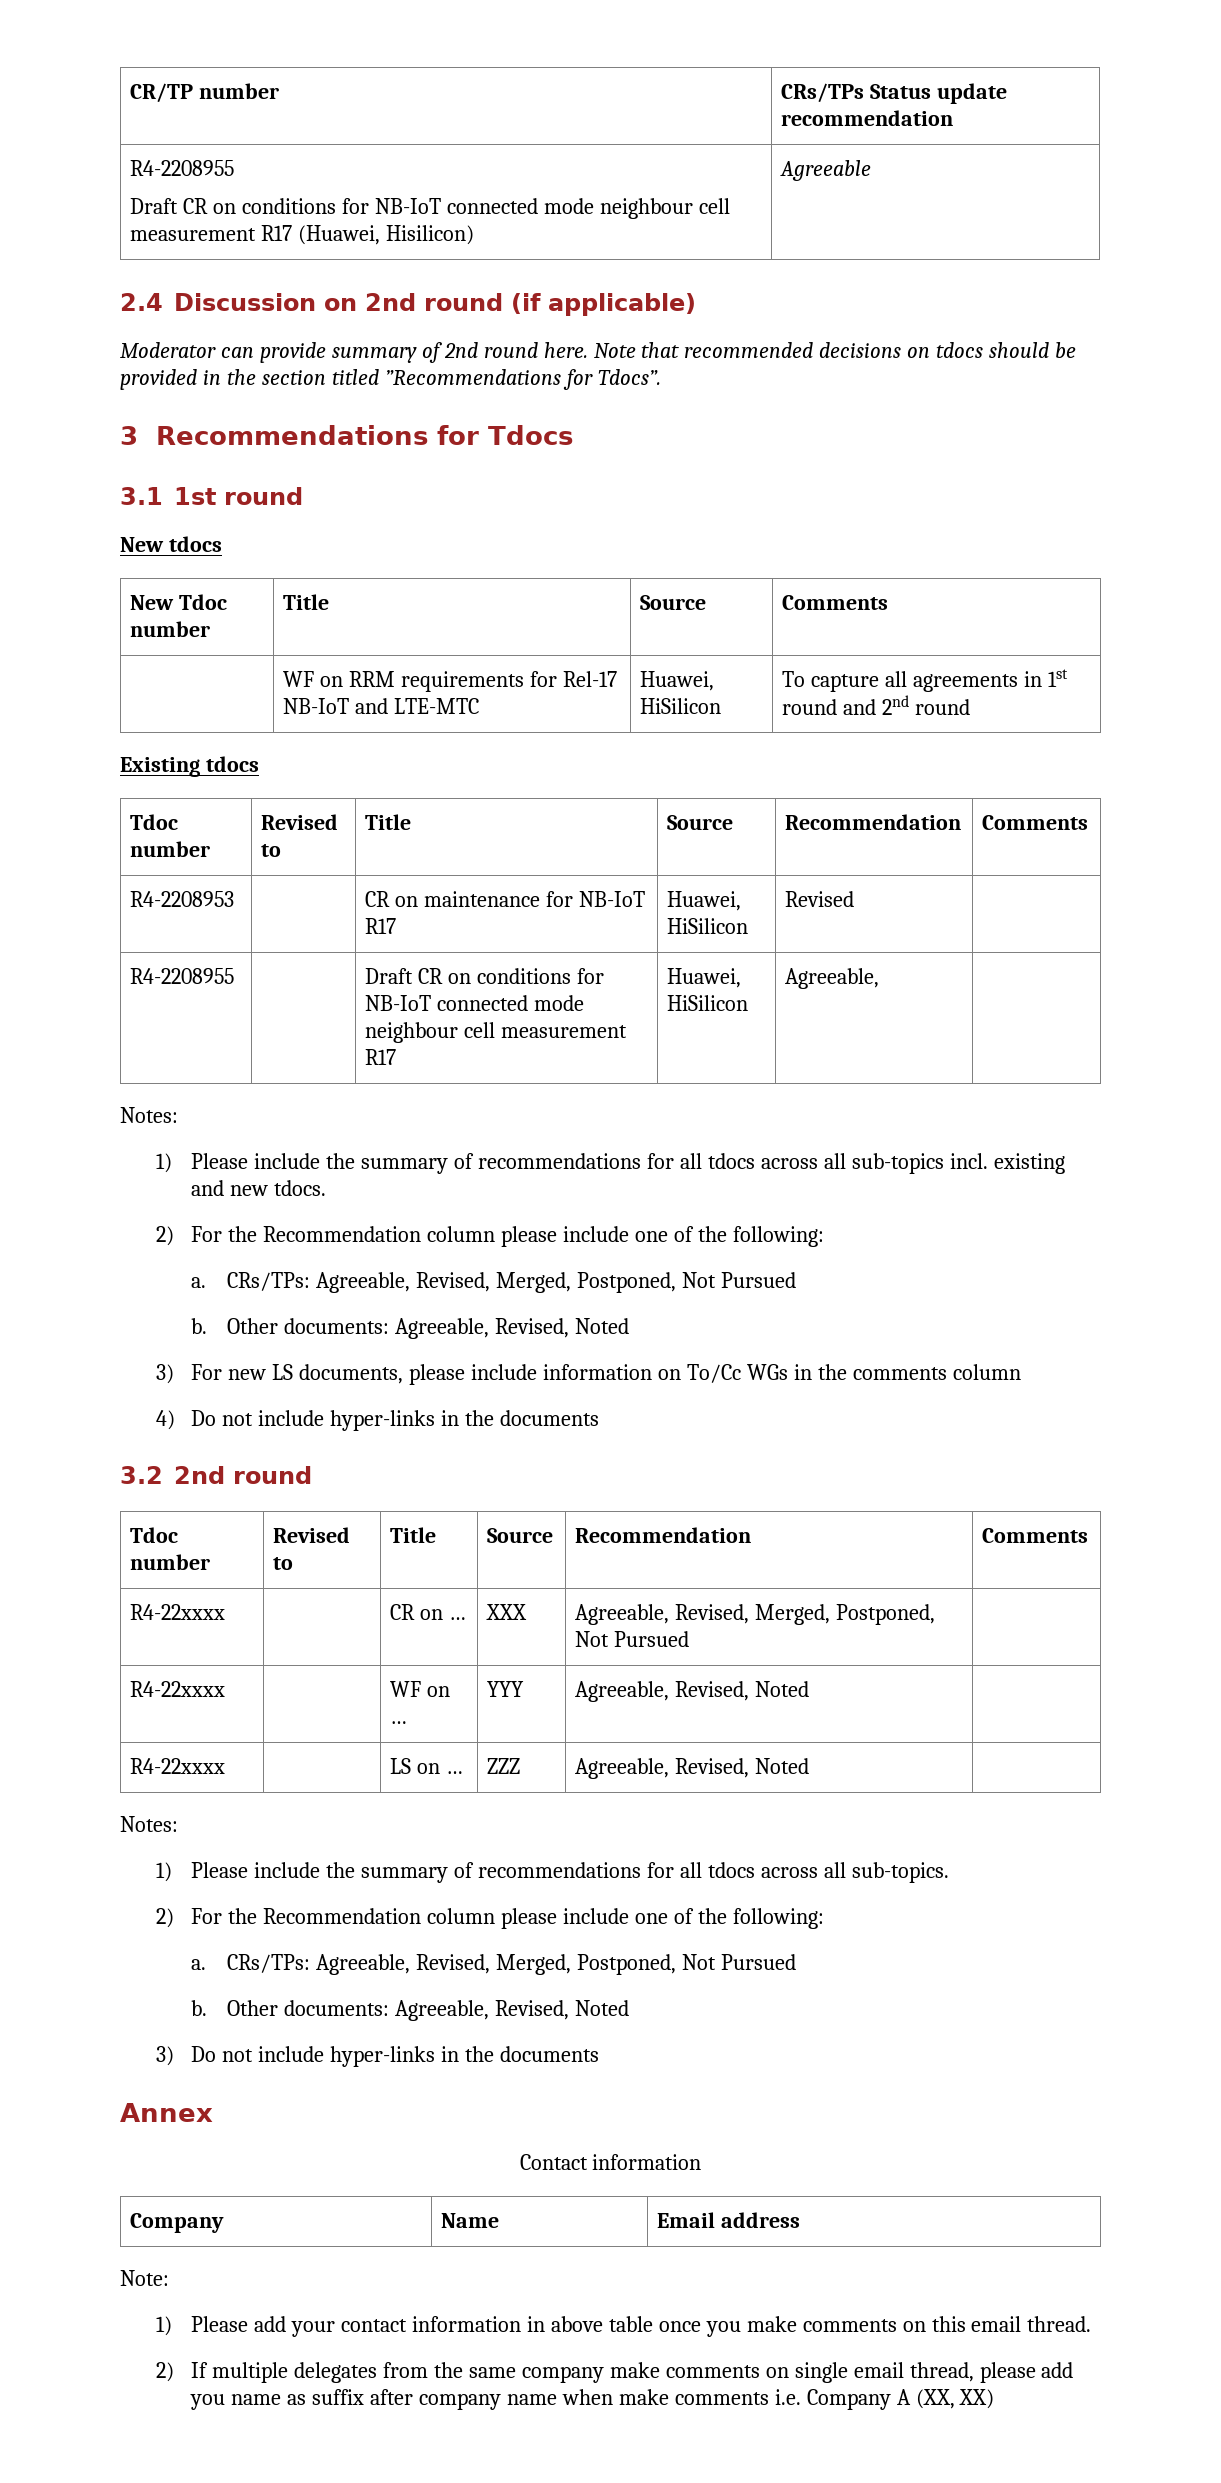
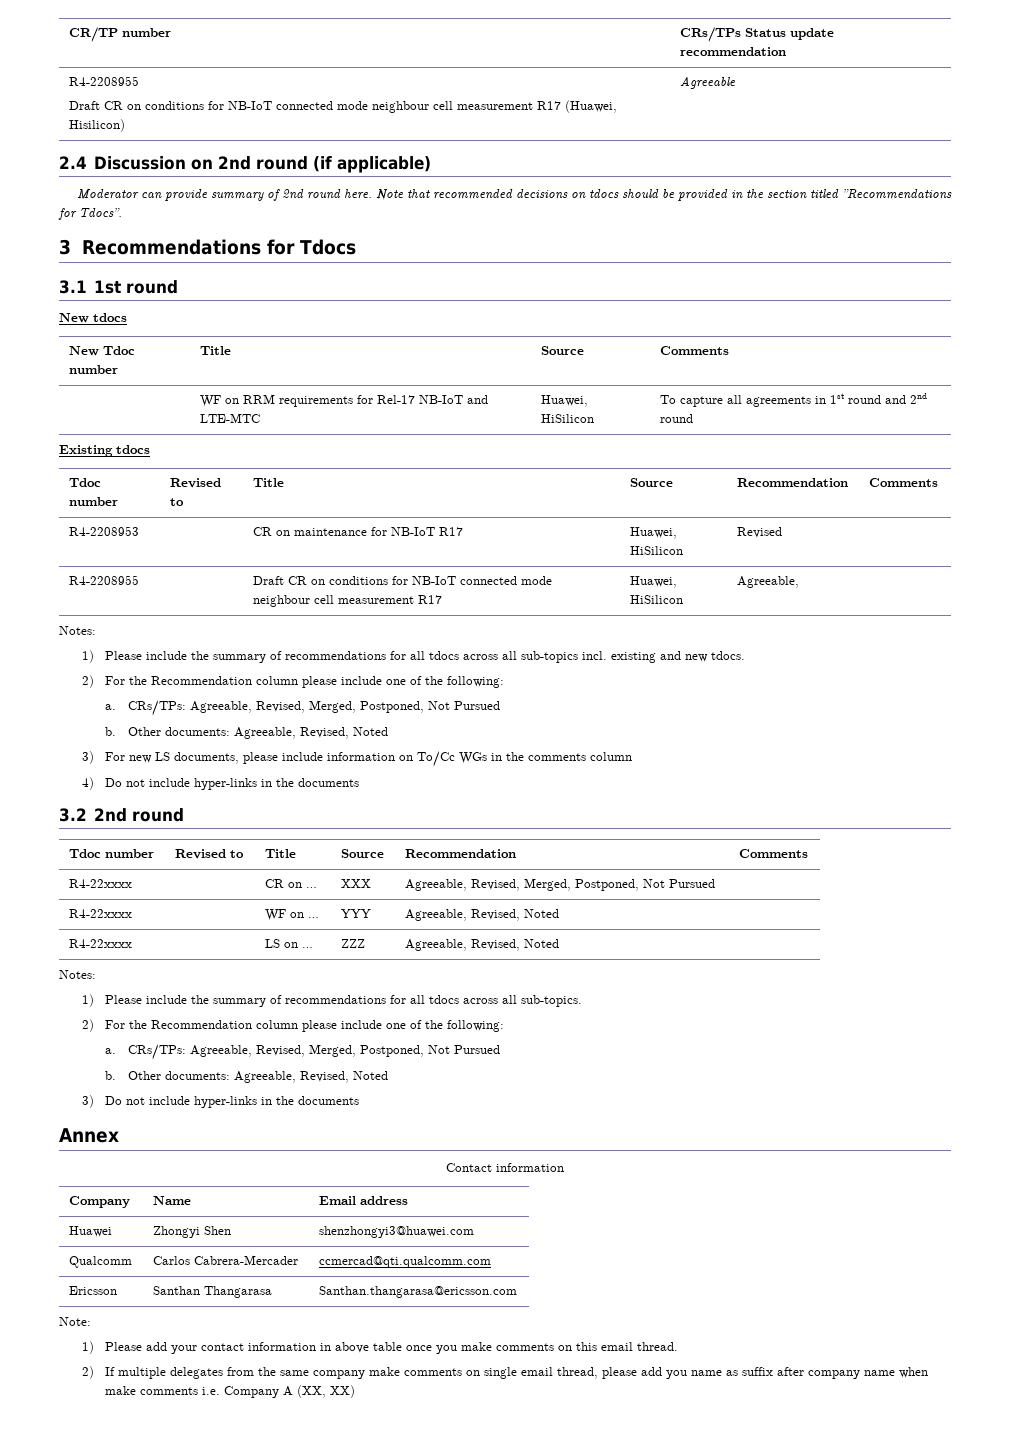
+ Huawei | Zhongyi Shen | shenzhongyi3@huawei.com
+ Qualcomm | Carlos Cabrera-Mercader | ccmercad@qti.qualcomm.com
+ Ericsson | Santhan Thangarasa | Santhan.thangarasa@ericsson.com

